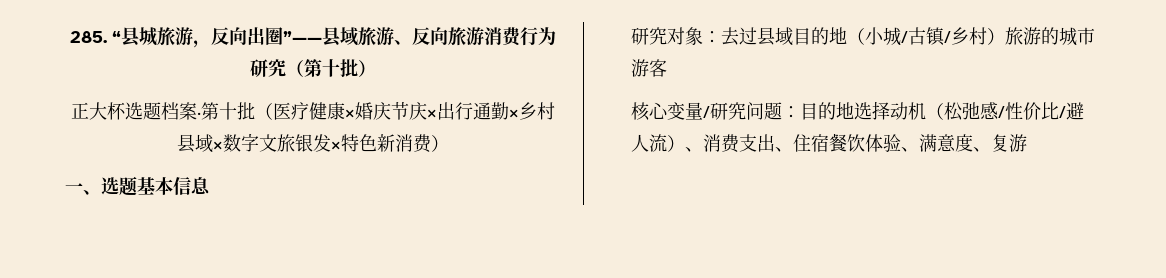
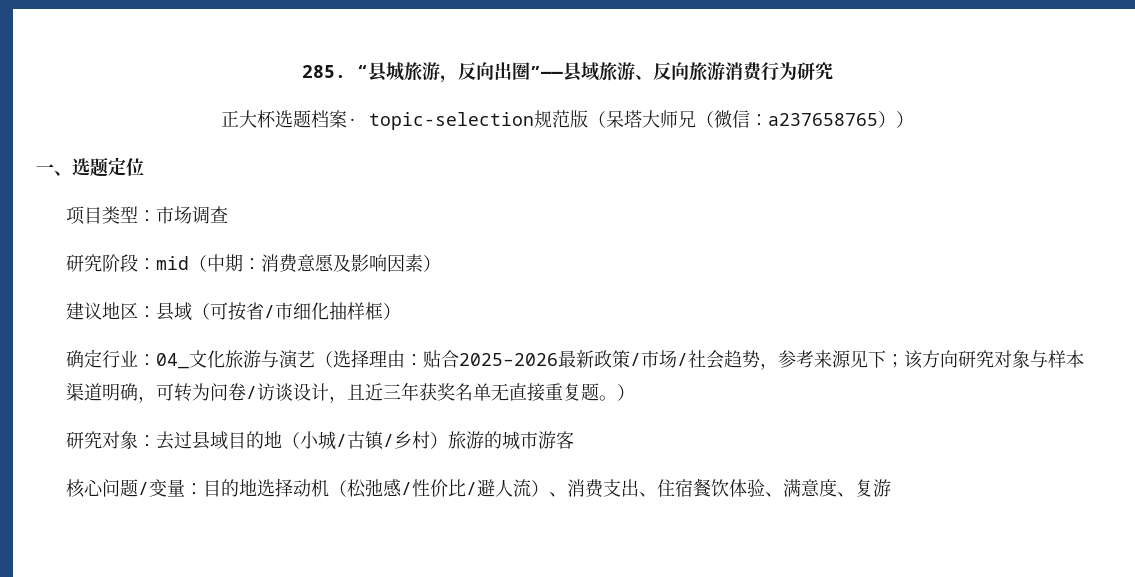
- 285. “县城旅游，反向出圈”——县域旅游、反向旅游消费行为研究（第十批）
+ 285. “县城旅游，反向出圈”——县域旅游、反向旅游消费行为研究
- 正大杯选题档案·第十批（医疗健康×婚庆节庆×出行通勤×乡村县域×数字文旅银发×特色新消费）
- 一、选题基本信息
+ 正大杯选题档案· topic-selection规范版（呆塔大师兄（微信：a237658765））
+ 一、选题定位
+ 项目类型：市场调查
+ 研究阶段：mid（中期：消费意愿及影响因素）
+ 建议地区：县域（可按省/市细化抽样框）
+ 确定行业：04_文化旅游与演艺（选择理由：贴合2025–2026最新政策/市场/社会趋势，参考来源见下；该方向研究对象与样本渠道明确，可转为问卷/访谈设计，且近三年获奖名单无直接重复题。）
- 核心变量/研究问题：目的地选择动机（松弛感/性价比/避人流）、消费支出、住宿餐饮体验、满意度、复游
+ 核心问题/变量：目的地选择动机（松弛感/性价比/避人流）、消费支出、住宿餐饮体验、满意度、复游

